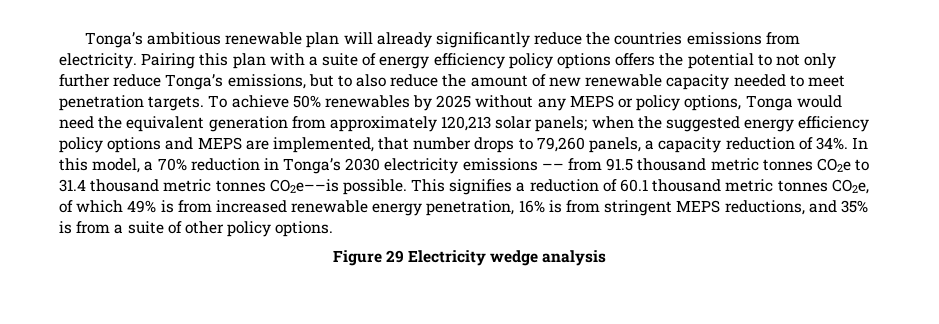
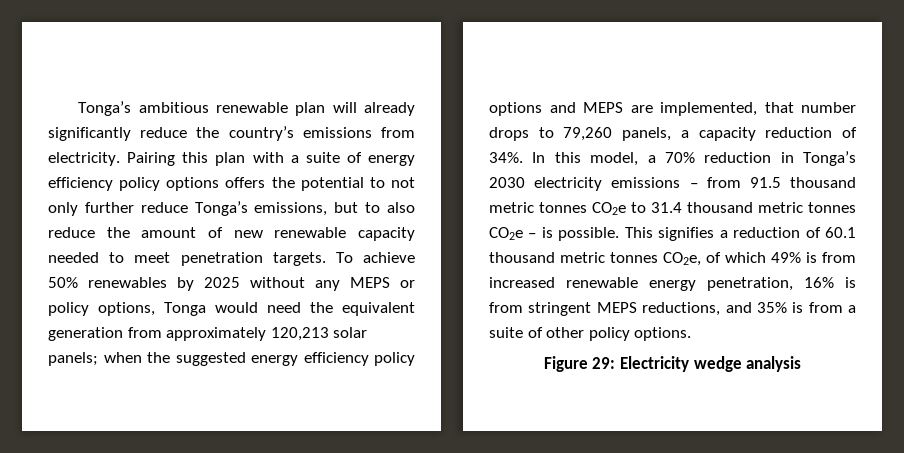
- Tonga’s ambitious renewable plan will already significantly reduce the countries emissions from electricity.
+ Tonga’s ambitious renewable plan will already significantly reduce the country’s emissions from electricity.
- In this model, a 70% reduction in Tonga’s 2030 electricity emissions –– from 91.5 thousand metric tonnes CO2e to 31.4 thousand metric tonnes CO2e––is possible.
+ In this model, a 70% reduction in Tonga’s 2030 electricity emissions – from 91.5 thousand metric tonnes CO2e to 31.4 thousand metric tonnes CO2e – is possible.
- Figure 29 Electricity wedge analysis
+ Figure 29: Electricity wedge analysis

